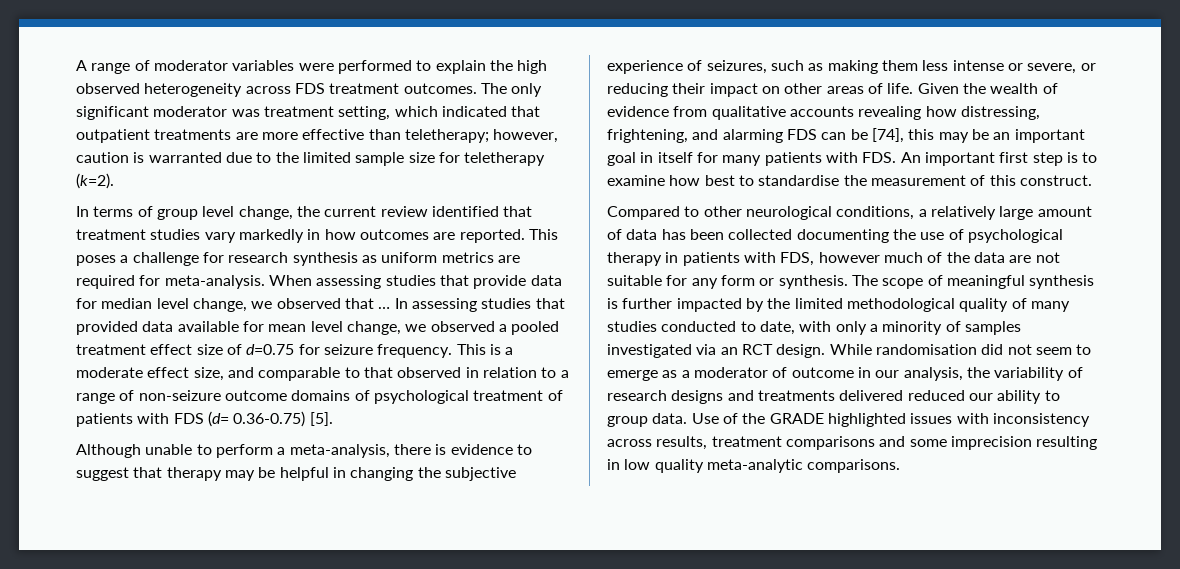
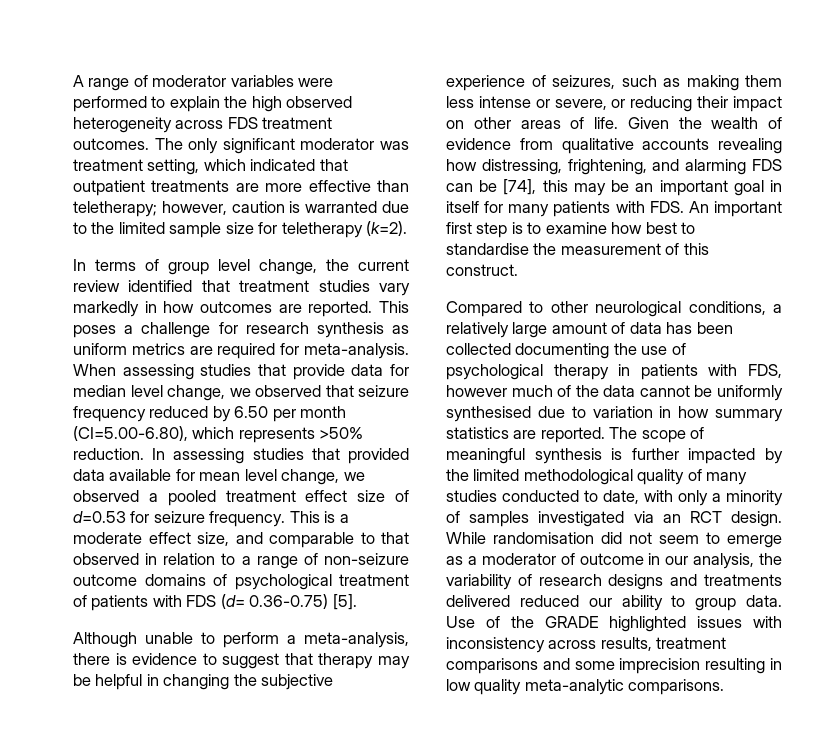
- When assessing studies that provide data for median level change, we observed that …
+ When assessing studies that provide data for median level change, we observed that seizure frequency reduced by 6.50 per month (CI=5.00-6.80), which represents >50% reduction.
- In assessing studies that provided data available for mean level change, we observed a pooled treatment effect size of d=0.75 for seizure frequency.
+ In assessing studies that provided data available for mean level change, we observed a pooled treatment effect size of d=0.53 for seizure frequency.
- Compared to other neurological conditions, a relatively large amount of data has been collected documenting the use of psychological therapy in patients with FDS, however much of the data are not suitable for any form or synthesis.
+ Compared to other neurological conditions, a relatively large amount of data has been collected documenting the use of psychological therapy in patients with FDS, however much of the data cannot be uniformly synthesised due to variation in how summary statistics are reported.

